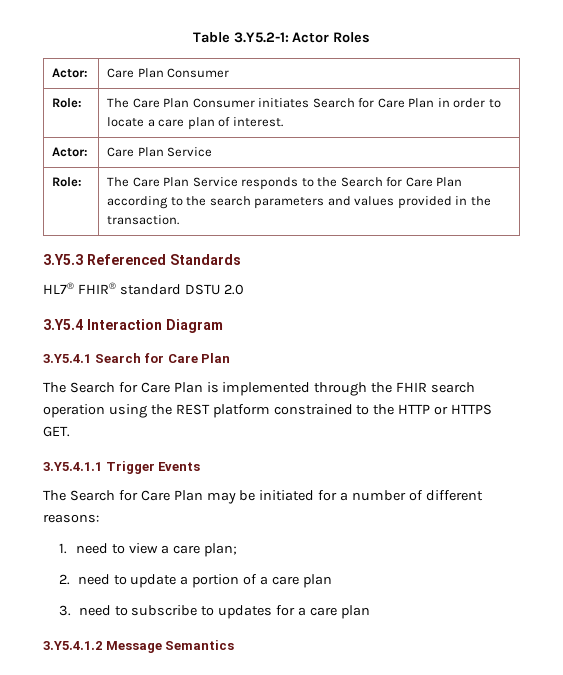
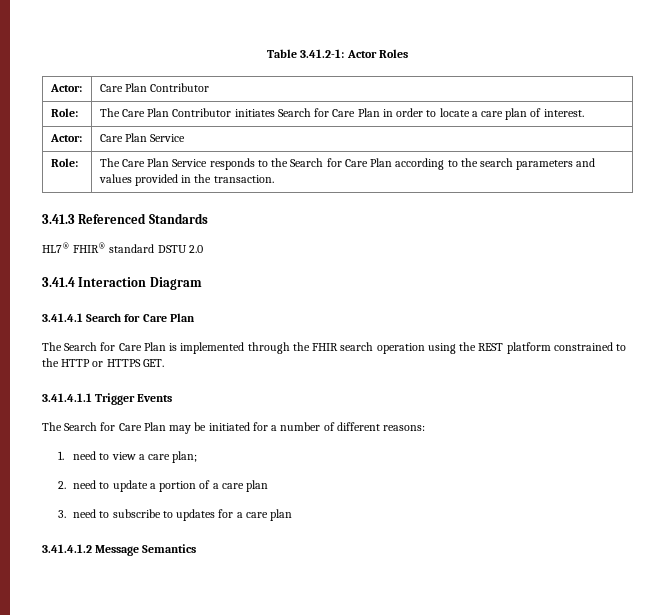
- Table 3.Y5.2-1: Actor Roles
+ Table 3.41.2-1: Actor Roles
- Actor: | Care Plan Consumer
- Role: | The Care Plan Consumer initiates Search for Care Plan in order to locate a care plan of interest.
+ Actor: | Care Plan Contributor
+ Role: | The Care Plan Contributor initiates Search for Care Plan in order to locate a care plan of interest.
- 3.Y5.3 Referenced Standards
+ 3.41.3 Referenced Standards
- 3.Y5.4 Interaction Diagram
+ 3.41.4 Interaction Diagram
- 3.Y5.4.1 Search for Care Plan
+ 3.41.4.1 Search for Care Plan
- 3.Y5.4.1.1 Trigger Events
+ 3.41.4.1.1 Trigger Events
- 3.Y5.4.1.2 Message Semantics
+ 3.41.4.1.2 Message Semantics

